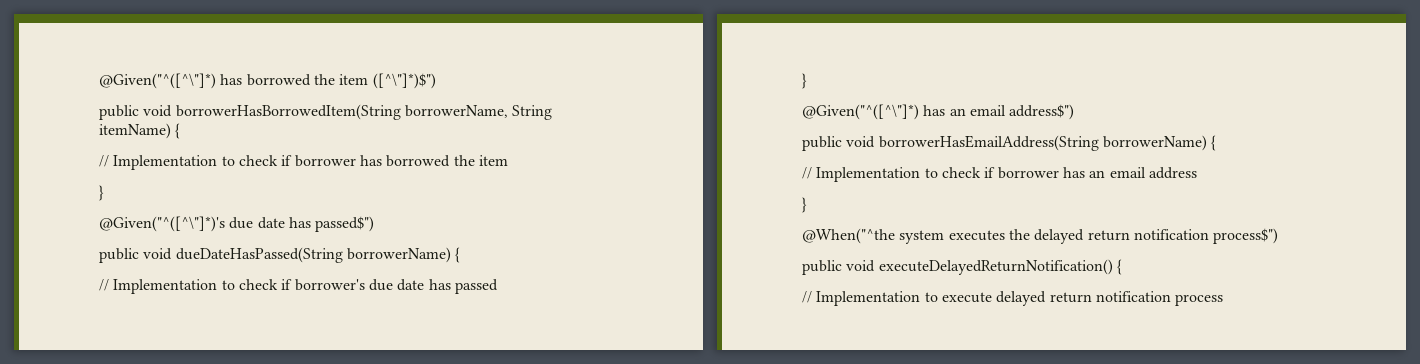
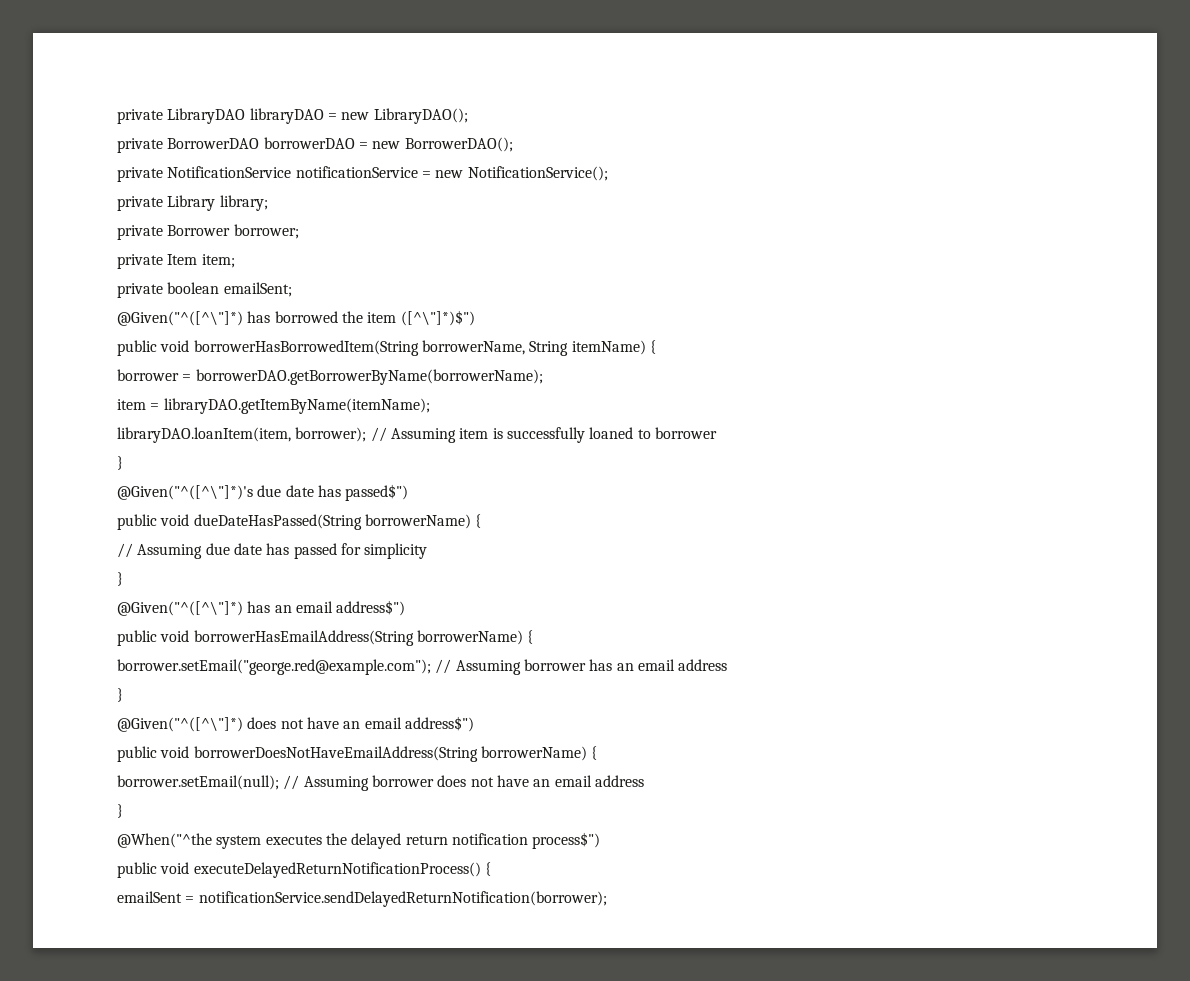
+ private LibraryDAO libraryDAO = new LibraryDAO();
+ private BorrowerDAO borrowerDAO = new BorrowerDAO();
+ private NotificationService notificationService = new NotificationService();
+ private Library library;
+ private Borrower borrower;
+ private Item item;
+ private boolean emailSent;
- // Implementation to check if borrower has borrowed the item
+ borrower = borrowerDAO.getBorrowerByName(borrowerName);
+ item = libraryDAO.getItemByName(itemName);
+ libraryDAO.loanItem(item, borrower); // Assuming item is successfully loaned to borrower
- // Implementation to check if borrower's due date has passed
+ // Assuming due date has passed for simplicity
- // Implementation to check if borrower has an email address
+ borrower.setEmail("george.red@example.com"); // Assuming borrower has an email address
+ @Given("^([^\"]*) does not have an email address$")
+ public void borrowerDoesNotHaveEmailAddress(String borrowerName) {
+ borrower.setEmail(null); // Assuming borrower does not have an email address
+ }
- public void executeDelayedReturnNotification() {
- // Implementation to execute delayed return notification process
+ public void executeDelayedReturnNotificationProcess() {
+ emailSent = notificationService.sendDelayedReturnNotification(borrower);

